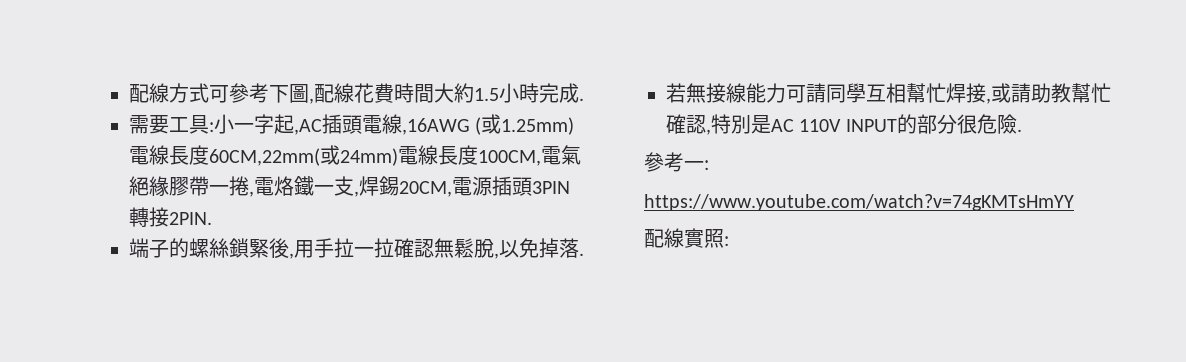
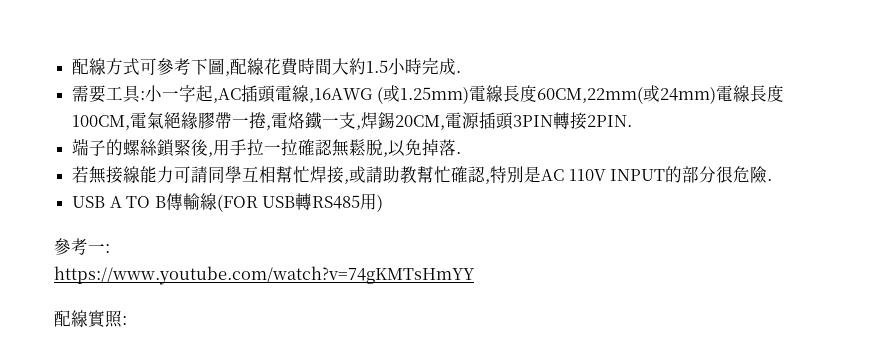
+ USB A TO B傳輸線(FOR USB轉RS485用)

